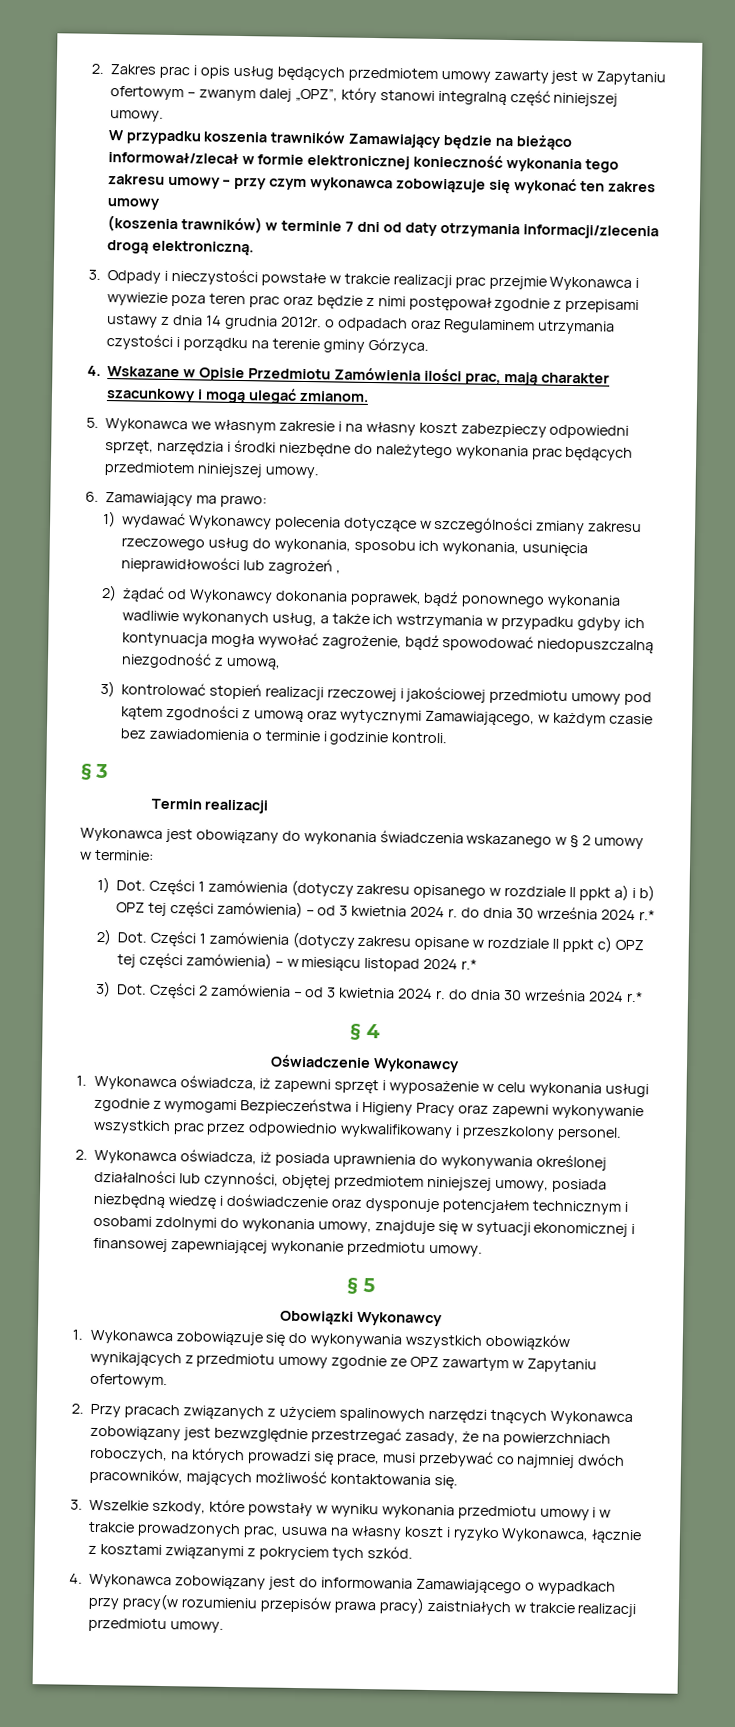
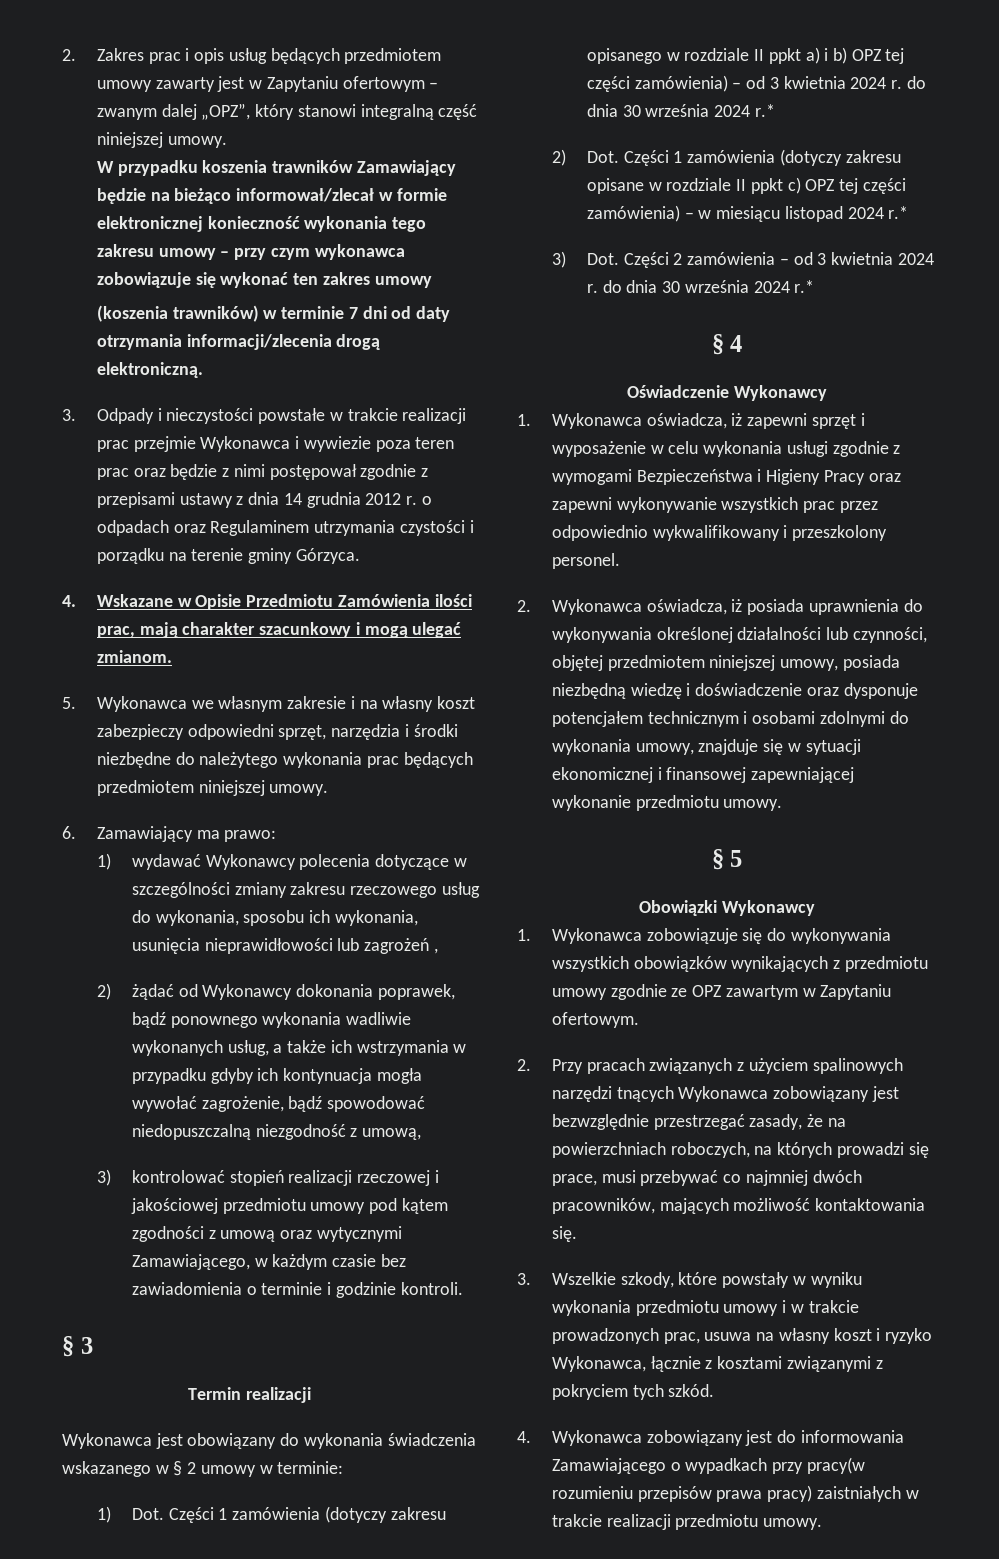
- 3. Odpady i nieczystości powstałe w trakcie realizacji prac przejmie Wykonawca i wywiezie poza teren prac oraz będzie z nimi postępował zgodnie z przepisami ustawy z dnia 14 grudnia 2012r. o odpadach oraz Regulaminem utrzymania czystości i porządku na terenie gminy Górzyca.
+ 3. Odpady i nieczystości powstałe w trakcie realizacji prac przejmie Wykonawca i wywiezie poza teren prac oraz będzie z nimi postępował zgodnie z przepisami ustawy z dnia 14 grudnia 2012 r. o odpadach oraz Regulaminem utrzymania czystości i porządku na terenie gminy Górzyca.

